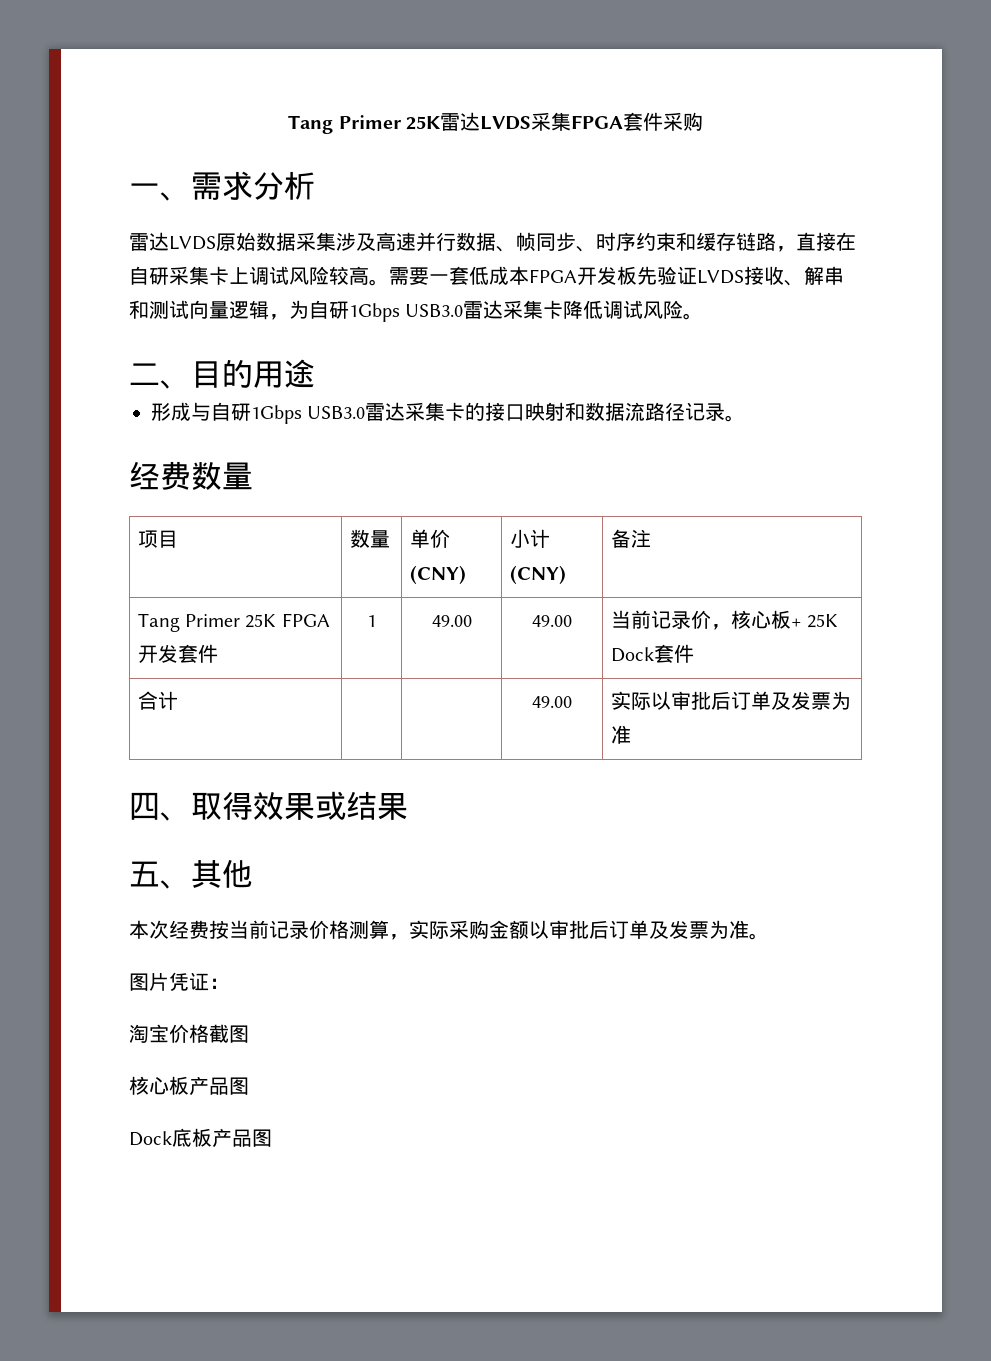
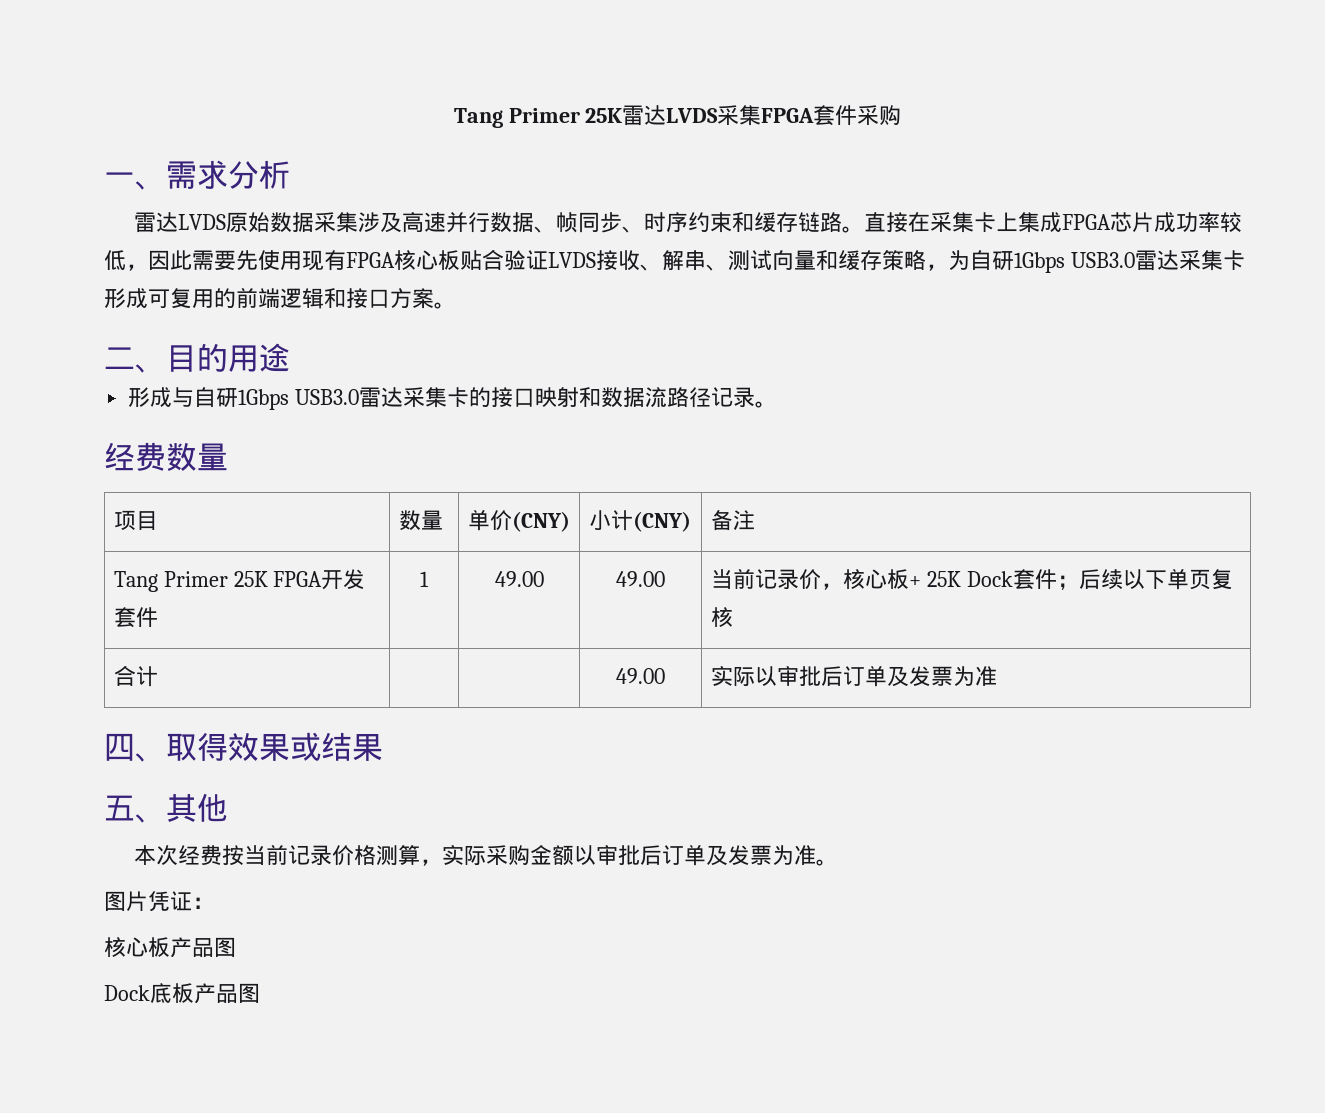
- 雷达LVDS原始数据采集涉及高速并行数据、帧同步、时序约束和缓存链路，直接在自研采集卡上调试风险较高。需要一套低成本FPGA开发板先验证LVDS接收、解串和测试向量逻辑，为自研1Gbps USB3.0雷达采集卡降低调试风险。
+ 雷达LVDS原始数据采集涉及高速并行数据、帧同步、时序约束和缓存链路。直接在采集卡上集成FPGA芯片成功率较低，因此需要先使用现有FPGA核心板贴合验证LVDS接收、解串、测试向量和缓存策略，为自研1Gbps USB3.0雷达采集卡形成可复用的前端逻辑和接口方案。
- Tang Primer 25K FPGA开发套件 | 1 | 49.00 | 49.00 | 当前记录价，核心板+ 25K Dock套件
+ Tang Primer 25K FPGA开发套件 | 1 | 49.00 | 49.00 | 当前记录价，核心板+ 25K Dock套件；后续以下单页复核
- 淘宝价格截图

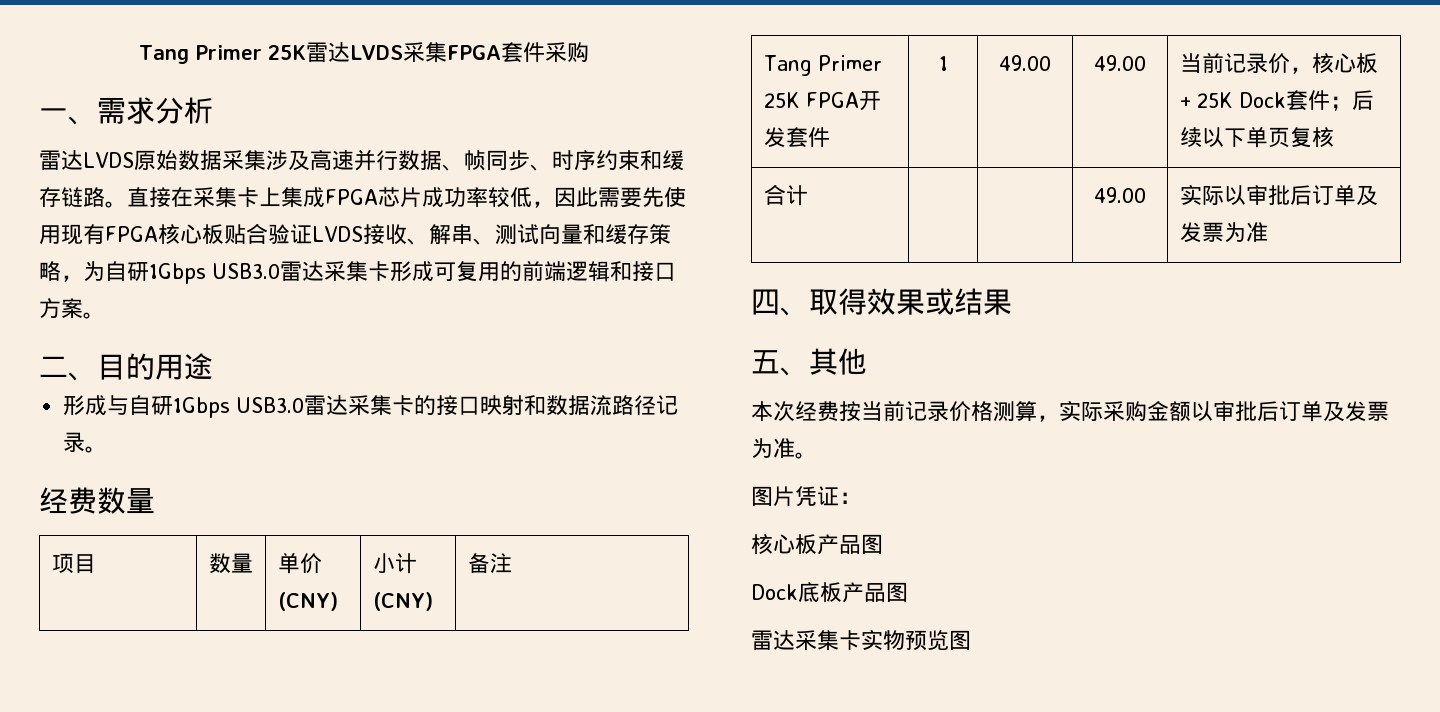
+ 雷达采集卡实物预览图

